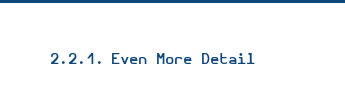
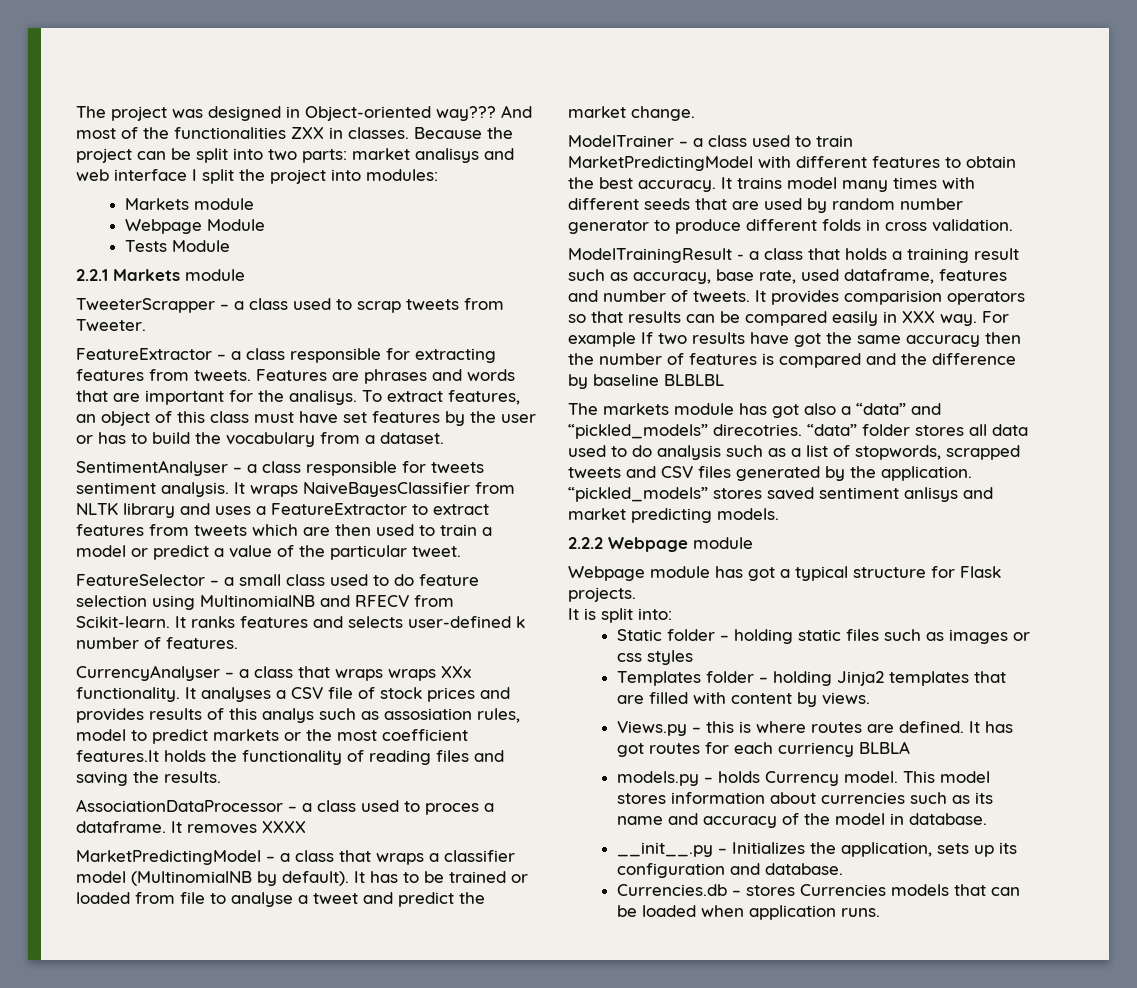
- 2.2.1. Even More Detail
+ The project was designed in Object-oriented way??? And most of the functionalities ZXX in classes. Because the project can be split into two parts: market analisys and web interface I split the project into modules:
+ Markets module
+ Webpage Module
+ Tests Module
+ 2.2.1 Markets module
+ TweeterScrapper – a class used to scrap tweets from Tweeter.
+ FeatureExtractor – a class responsible for extracting features from tweets. Features are phrases and words that are important for the analisys. To extract features, an object of this class must have set features by the user or has to build the vocabulary from a dataset.
+ SentimentAnalyser – a class responsible for tweets sentiment analysis. It wraps NaiveBayesClassifier from NLTK library and uses a FeatureExtractor to extract features from tweets which are then used to train a model or predict a value of the particular tweet.
+ FeatureSelector – a small class used to do feature selection using MultinomialNB and RFECV from Scikit-learn. It ranks features and selects user-defined k number of features.
+ CurrencyAnalyser – a class that wraps wraps XXx functionality. It analyses a CSV file of stock prices and provides results of this analys such as assosiation rules, model to predict markets or the most coefficient features.It holds the functionality of reading files and saving the results.
+ AssociationDataProcessor – a class used to proces a dataframe. It removes XXXX
+ MarketPredictingModel – a class that wraps a classifier model (MultinomialNB by default). It has to be trained or loaded from file to analyse a tweet and predict the market change.
+ ModelTrainer – a class used to train MarketPredictingModel with different features to obtain the best accuracy. It trains model many times with different seeds that are used by random number generator to produce different folds in cross validation.
+ ModelTrainingResult - a class that holds a training result such as accuracy, base rate, used dataframe, features and number of tweets. It provides comparision operators so that results can be compared easily in XXX way. For example If two results have got the same accuracy then the number of features is compared and the difference by baseline BLBLBL
+ The markets module has got also a “data” and “pickled_models” direcotries. “data” folder stores all data used to do analysis such as a list of stopwords, scrapped tweets and CSV files generated by the application. “pickled_models” stores saved sentiment anlisys and market predicting models.
+ 2.2.2 Webpage module
+ Webpage module has got a typical structure for Flask projects.
+ It is split into:
+ Static folder – holding static files such as images or css styles
+ Templates folder – holding Jinja2 templates that are filled with content by views.
+ Views.py – this is where routes are defined. It has got routes for each curriency BLBLA
+ models.py – holds Currency model. This model stores information about currencies such as its name and accuracy of the model in database.
+ __init__.py – Initializes the application, sets up its configuration and database.
+ Currencies.db – stores Currencies models that can be loaded when application runs.

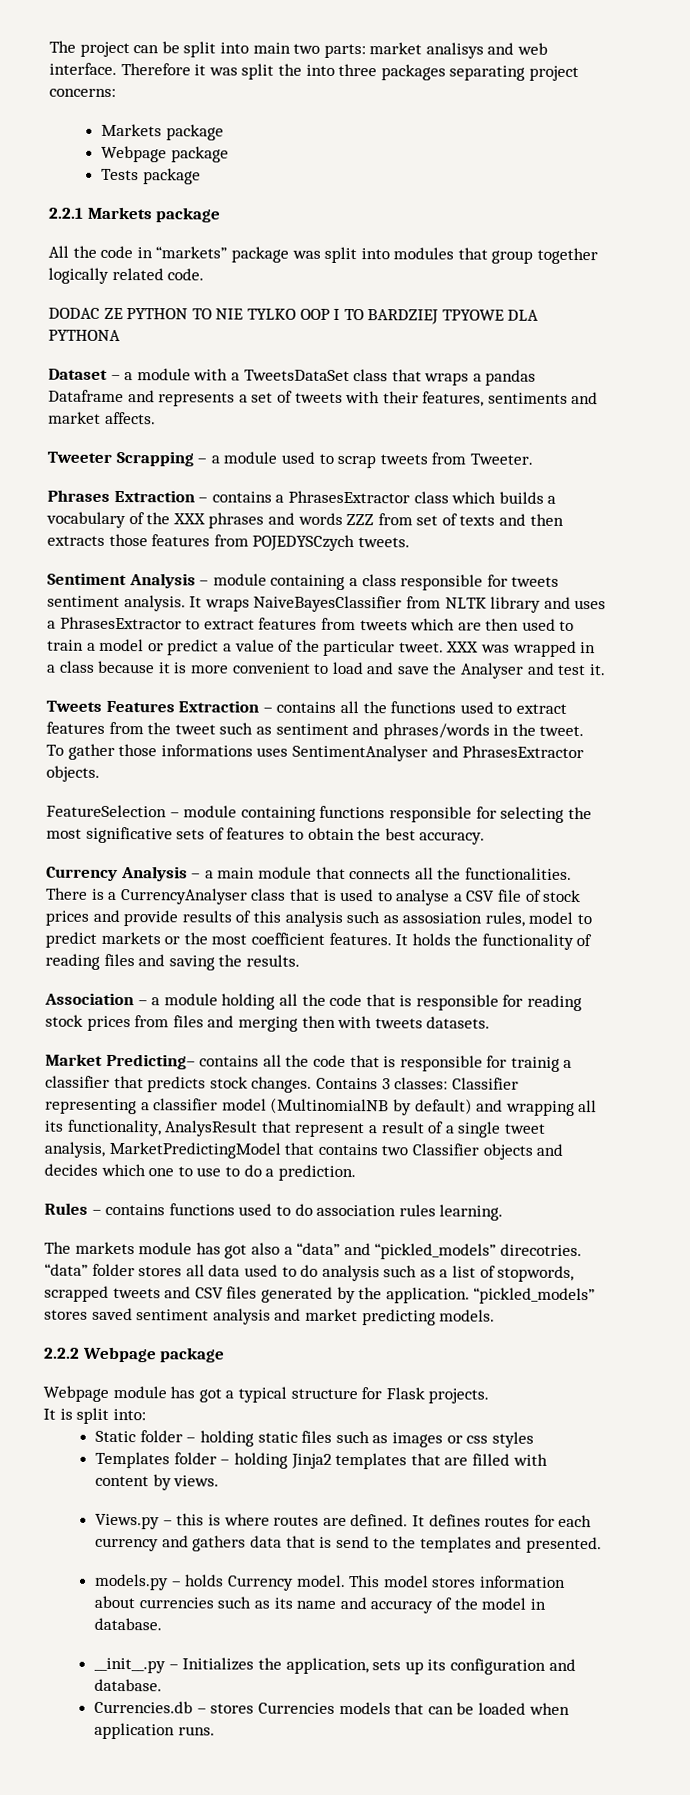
- The project was designed in Object-oriented way??? And most of the functionalities ZXX in classes. Because the project can be split into two parts: market analisys and web interface I split the project into modules:
- Markets module
- Webpage Module
+ The project can be split into main two parts: market analisys and web interface. Therefore it was split the into three packages separating project concerns:
+ Markets package
+ Webpage package
- Tests Module
+ Tests package
- 2.2.1 Markets module
- TweeterScrapper – a class used to scrap tweets from Tweeter.
+ 2.2.1 Markets package
+ All the code in “markets” package was split into modules that group together logically related code.
+ DODAC ZE PYTHON TO NIE TYLKO OOP I TO BARDZIEJ TPYOWE DLA PYTHONA
+ Dataset – a module with a TweetsDataSet class that wraps a pandas Dataframe and represents a set of tweets with their features, sentiments and market affects.
+ Tweeter Scrapping – a module used to scrap tweets from Tweeter.
- FeatureExtractor – a class responsible for extracting features from tweets. Features are phrases and words that are important for the analisys. To extract features, an object of this class must have set features by the user or has to build the vocabulary from a dataset.
- SentimentAnalyser – a class responsible for tweets sentiment analysis.
+ Phrases Extraction – contains a PhrasesExtractor class which builds a vocabulary of the XXX phrases and words ZZZ from set of texts and then extracts those features from POJEDYSCzych tweets.
+ Sentiment Analysis – module containing a class responsible for tweets sentiment analysis.
- It wraps NaiveBayesClassifier from NLTK library and uses a FeatureExtractor to extract features from tweets which are then used to train a model or predict a value of the particular tweet.
- FeatureSelector – a small class used to do feature selection using MultinomialNB and RFECV from Scikit-learn. It ranks features and selects user-defined k number of features.
- CurrencyAnalyser – a class that wraps wraps XXx functionality. It analyses a CSV file of stock prices and provides results of this analys such as assosiation rules, model to predict markets or the most coefficient features.It holds the functionality of reading files and saving the results.
+ It wraps NaiveBayesClassifier from NLTK library and uses a PhrasesExtractor to extract features from tweets which are then used to train a model or predict a value of the particular tweet. XXX was wrapped in a class because it is more convenient to load and save the Analyser and test it.
+ Tweets Features Extraction – contains all the functions used to extract features from the tweet such as sentiment and phrases/words in the tweet. To gather those informations uses SentimentAnalyser and PhrasesExtractor objects.
+ FeatureSelection – module containing functions responsible for selecting the most significative sets of features to obtain the best accuracy.
+ Currency Analysis – a main module that connects all the functionalities. There is a CurrencyAnalyser class that is used to analyse a CSV file of stock prices and provide results of this analysis such as assosiation rules, model to predict markets or the most coefficient features. It holds the functionality of reading files and saving the results.
- AssociationDataProcessor – a class used to proces a dataframe. It removes XXXX
- MarketPredictingModel – a class that wraps a classifier model (MultinomialNB by default). It has to be trained or loaded from file to analyse a tweet and predict the market change.
- ModelTrainer – a class used to train MarketPredictingModel with different features to obtain the best accuracy. It trains model many times with different seeds that are used by random number generator to produce different folds in cross validation.
- ModelTrainingResult - a class that holds a training result such as accuracy, base rate, used dataframe, features and number of tweets. It provides comparision operators so that results can be compared easily in XXX way. For example If two results have got the same accuracy then the number of features is compared and the difference by baseline BLBLBL
+ Association – a module holding all the code that is responsible for reading stock prices from files and merging then with tweets datasets.
+ Market Predicting– contains all the code that is responsible for trainig a classifier that predicts stock changes. Contains 3 classes: Classifier representing a classifier model (MultinomialNB by default) and wrapping all its functionality, AnalysResult that represent a result of a single tweet analysis, MarketPredictingModel that contains two Classifier objects and decides which one to use to do a prediction.
+ Rules – contains functions used to do association rules learning.
- “pickled_models” stores saved sentiment anlisys and market predicting models.
+ “pickled_models” stores saved sentiment analysis and market predicting models.
- 2.2.2 Webpage module
+ 2.2.2 Webpage package
- It has got routes for each curriency BLBLA
+ It defines routes for each currency and gathers data that is send to the templates and presented.

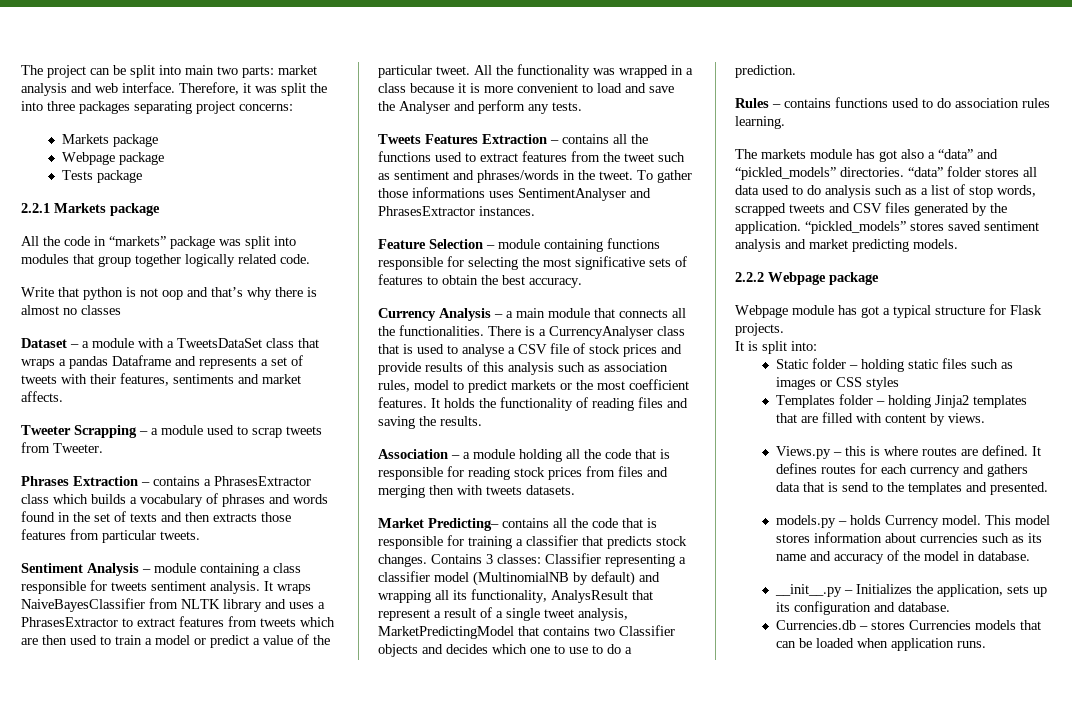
- The project can be split into main two parts: market analisys and web interface.
+ The project can be split into main two parts: market analysis and web interface.
- Therefore it was split the into three packages separating project concerns:
+ Therefore, it was split the into three packages separating project concerns:
- DODAC ZE PYTHON TO NIE TYLKO OOP I TO BARDZIEJ TPYOWE DLA PYTHONA
+ Write that python is not oop and that’s why there is almost no classes
- Phrases Extraction – contains a PhrasesExtractor class which builds a vocabulary of the XXX phrases and words ZZZ from set of texts and then extracts those features from POJEDYSCzych tweets.
+ Phrases Extraction – contains a PhrasesExtractor class which builds a vocabulary of phrases and words found in the set of texts and then extracts those features from particular tweets.
- XXX was wrapped in a class because it is more convenient to load and save the Analyser and test it.
+ All the functionality was wrapped in a class because it is more convenient to load and save the Analyser and perform any tests.
- To gather those informations uses SentimentAnalyser and PhrasesExtractor objects.
- FeatureSelection – module containing functions responsible for selecting the most significative sets of features to obtain the best accuracy.
+ To gather those informations uses SentimentAnalyser and PhrasesExtractor instances.
+ Feature Selection – module containing functions responsible for selecting the most significative sets of features to obtain the best accuracy.
- There is a CurrencyAnalyser class that is used to analyse a CSV file of stock prices and provide results of this analysis such as assosiation rules, model to predict markets or the most coefficient features.
+ There is a CurrencyAnalyser class that is used to analyse a CSV file of stock prices and provide results of this analysis such as association rules, model to predict markets or the most coefficient features.
- Market Predicting– contains all the code that is responsible for trainig a classifier that predicts stock changes.
+ Market Predicting– contains all the code that is responsible for training a classifier that predicts stock changes.
- The markets module has got also a “data” and “pickled_models” direcotries.
+ The markets module has got also a “data” and “pickled_models” directories.
- “data” folder stores all data used to do analysis such as a list of stopwords, scrapped tweets and CSV files generated by the application.
+ “data” folder stores all data used to do analysis such as a list of stop words, scrapped tweets and CSV files generated by the application.
- Static folder – holding static files such as images or css styles
+ Static folder – holding static files such as images or CSS styles

